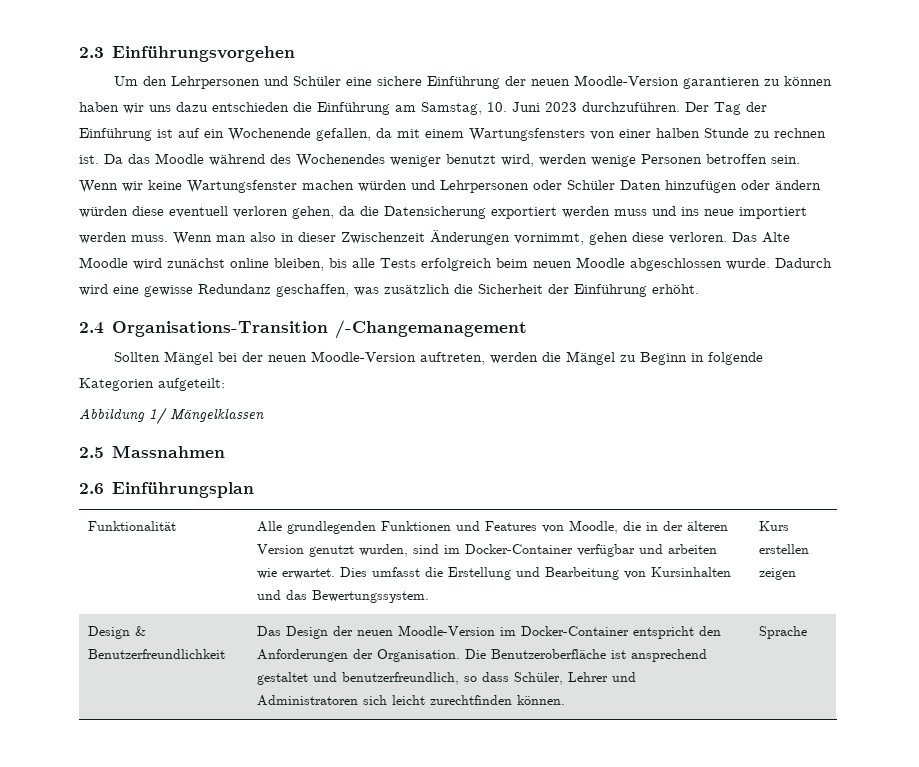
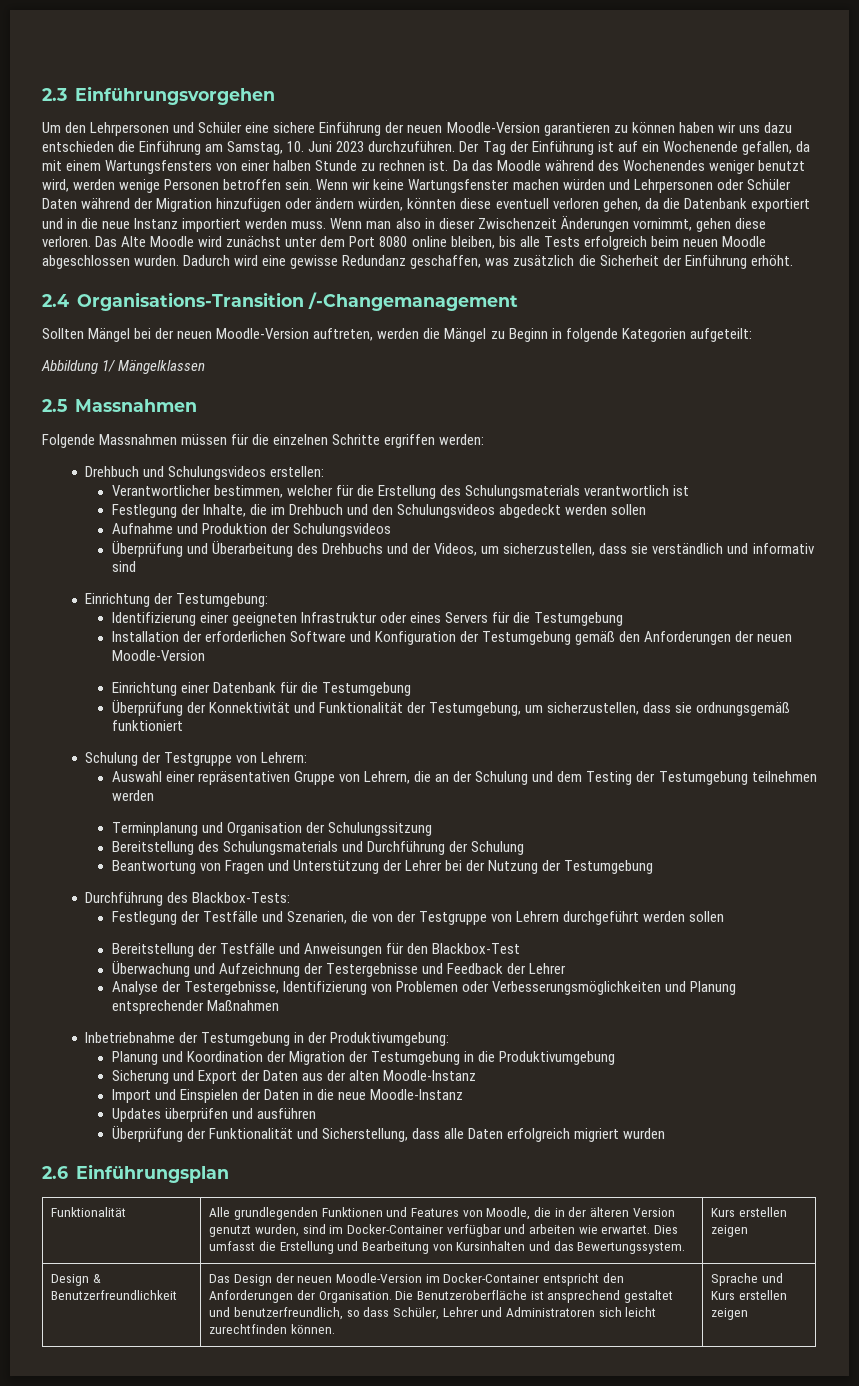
- Wenn wir keine Wartungsfenster machen würden und Lehrpersonen oder Schüler Daten hinzufügen oder ändern würden diese eventuell verloren gehen, da die Datensicherung exportiert werden muss und ins neue importiert werden muss.
+ Wenn wir keine Wartungsfenster machen würden und Lehrpersonen oder Schüler Daten während der Migration hinzufügen oder ändern würden, könnten diese eventuell verloren gehen, da die Datenbank exportiert und in die neue Instanz importiert werden muss.
- Das Alte Moodle wird zunächst online bleiben, bis alle Tests erfolgreich beim neuen Moodle abgeschlossen wurde.
+ Das Alte Moodle wird zunächst unter dem Port 8080 online bleiben, bis alle Tests erfolgreich beim neuen Moodle abgeschlossen wurden.
+ Folgende Massnahmen müssen für die einzelnen Schritte ergriffen werden:
+ Drehbuch und Schulungsvideos erstellen:
+ Verantwortlicher bestimmen, welcher für die Erstellung des Schulungsmaterials verantwortlich ist
+ Festlegung der Inhalte, die im Drehbuch und den Schulungsvideos abgedeckt werden sollen
+ Aufnahme und Produktion der Schulungsvideos
+ Überprüfung und Überarbeitung des Drehbuchs und der Videos, um sicherzustellen, dass sie verständlich und informativ sind
+ Einrichtung der Testumgebung:
+ Identifizierung einer geeigneten Infrastruktur oder eines Servers für die Testumgebung
+ Installation der erforderlichen Software und Konfiguration der Testumgebung gemäß den Anforderungen der neuen Moodle-Version
+ Einrichtung einer Datenbank für die Testumgebung
+ Überprüfung der Konnektivität und Funktionalität der Testumgebung, um sicherzustellen, dass sie ordnungsgemäß funktioniert
+ Schulung der Testgruppe von Lehrern:
+ Auswahl einer repräsentativen Gruppe von Lehrern, die an der Schulung und dem Testing der Testumgebung teilnehmen werden
+ Terminplanung und Organisation der Schulungssitzung
+ Bereitstellung des Schulungsmaterials und Durchführung der Schulung
+ Beantwortung von Fragen und Unterstützung der Lehrer bei der Nutzung der Testumgebung
+ Durchführung des Blackbox-Tests:
+ Festlegung der Testfälle und Szenarien, die von der Testgruppe von Lehrern durchgeführt werden sollen
+ Bereitstellung der Testfälle und Anweisungen für den Blackbox-Test
+ Überwachung und Aufzeichnung der Testergebnisse und Feedback der Lehrer
+ Analyse der Testergebnisse, Identifizierung von Problemen oder Verbesserungsmöglichkeiten und Planung entsprechender Maßnahmen
+ Inbetriebnahme der Testumgebung in der Produktivumgebung:
+ Planung und Koordination der Migration der Testumgebung in die Produktivumgebung
+ Sicherung und Export der Daten aus der alten Moodle-Instanz
+ Import und Einspielen der Daten in die neue Moodle-Instanz
+ Updates überprüfen und ausführen
+ Überprüfung der Funktionalität und Sicherstellung, dass alle Daten erfolgreich migriert wurden
- Design & Benutzerfreundlichkeit | Das Design der neuen Moodle-Version im Docker-Container entspricht den Anforderungen der Organisation. Die Benutzeroberfläche ist ansprechend gestaltet und benutzerfreundlich, so dass Schüler, Lehrer und Administratoren sich leicht zurechtfinden können. | Sprache
+ Design & Benutzerfreundlichkeit | Das Design der neuen Moodle-Version im Docker-Container entspricht den Anforderungen der Organisation. Die Benutzeroberfläche ist ansprechend gestaltet und benutzerfreundlich, so dass Schüler, Lehrer und Administratoren sich leicht zurechtfinden können. | Sprache und Kurs erstellen zeigen

